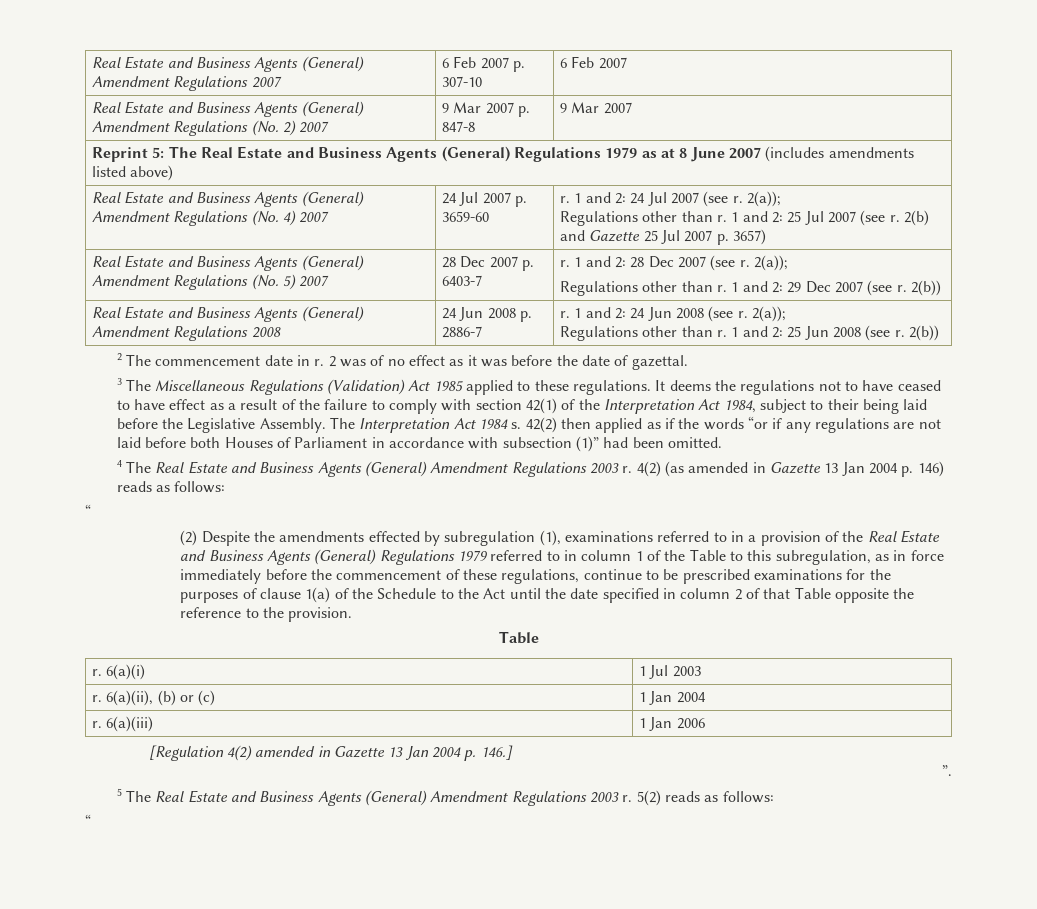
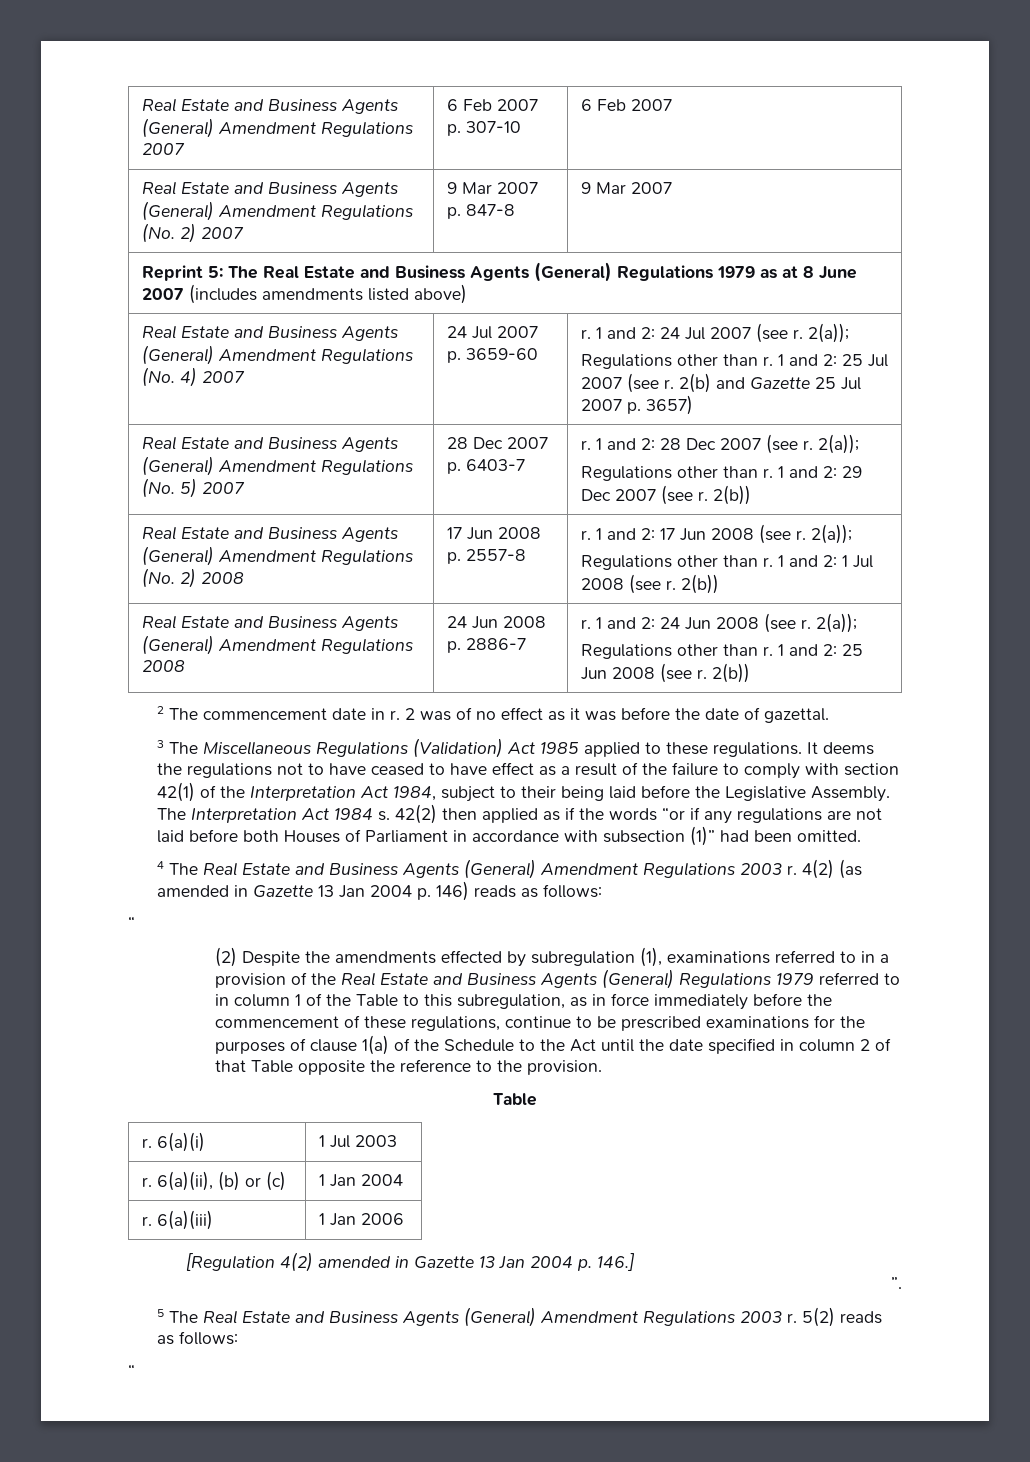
+ Real Estate and Business Agents (General) Amendment Regulations (No. 2) 2008 | 17 Jun 2008 p. 2557-8 | r. 1 and 2: 17 Jun 2008 (see r. 2(a));
+ Regulations other than r. 1 and 2: 1 Jul 2008 (see r. 2(b))

